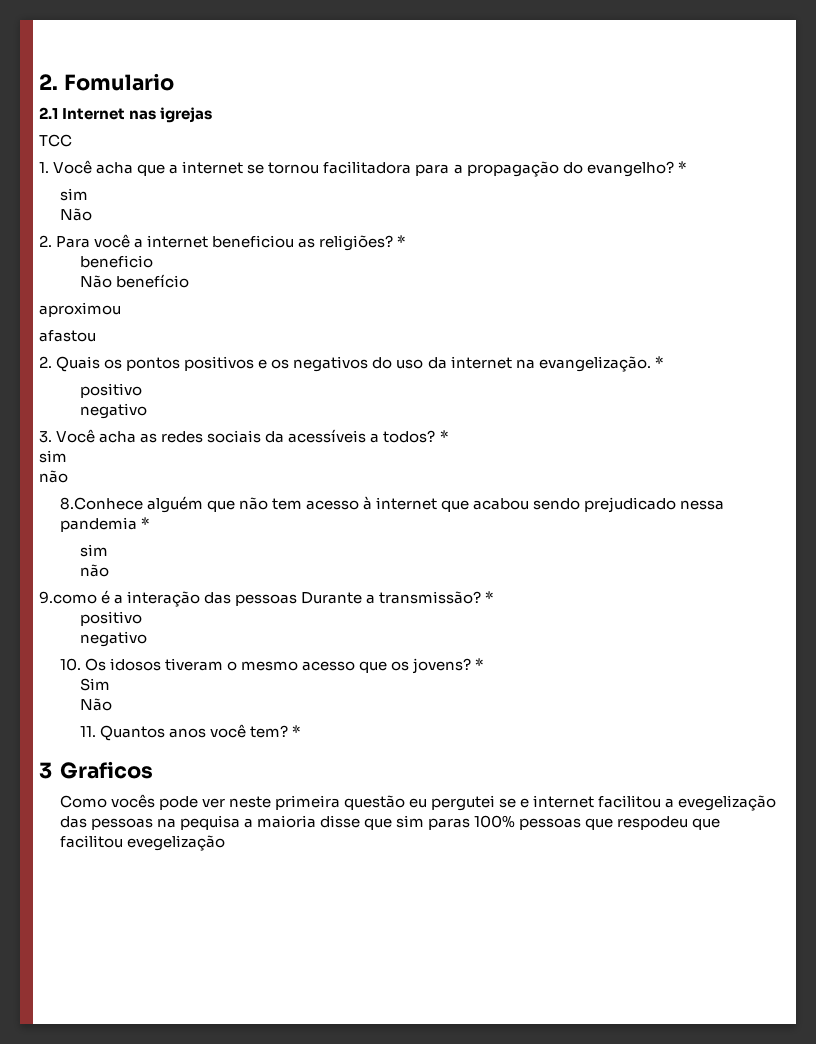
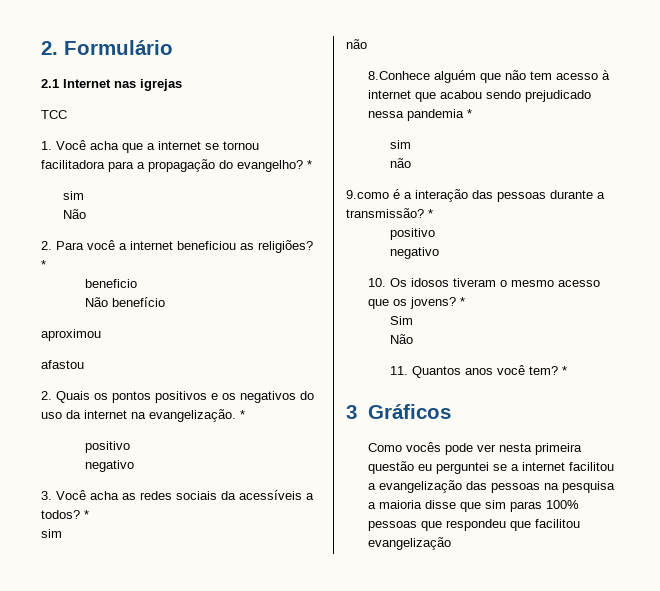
- 2. Fomulario
+ 2. Formulário
- 9.como é a interação das pessoas Durante a transmissão?
+ 9.como é a interação das pessoas durante a transmissão?
- 3 Graficos
+ 3 Gráficos
- Como vocês pode ver neste primeira questão eu pergutei se e internet facilitou a evegelização das pessoas na pequisa a maioria disse que sim paras 100% pessoas que respodeu que facilitou evegelização
+ Como vocês pode ver nesta primeira questão eu perguntei se a internet facilitou a evangelização das pessoas na pesquisa a maioria disse que sim paras 100% pessoas que respondeu que facilitou evangelização

